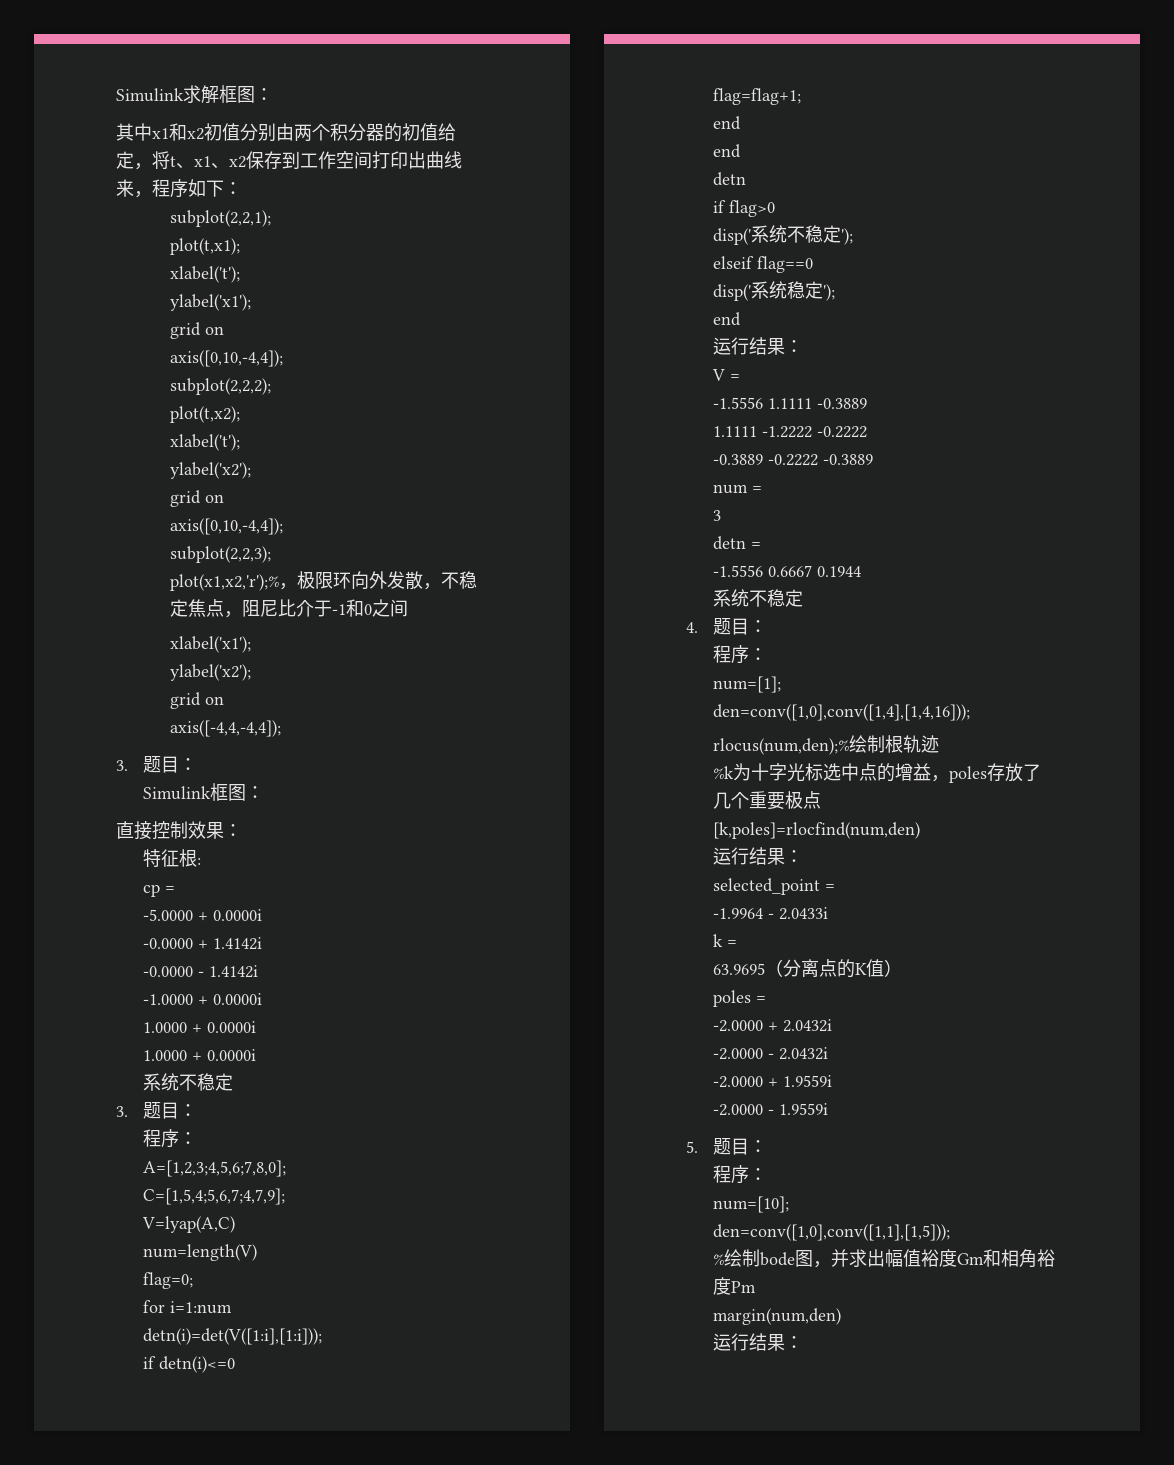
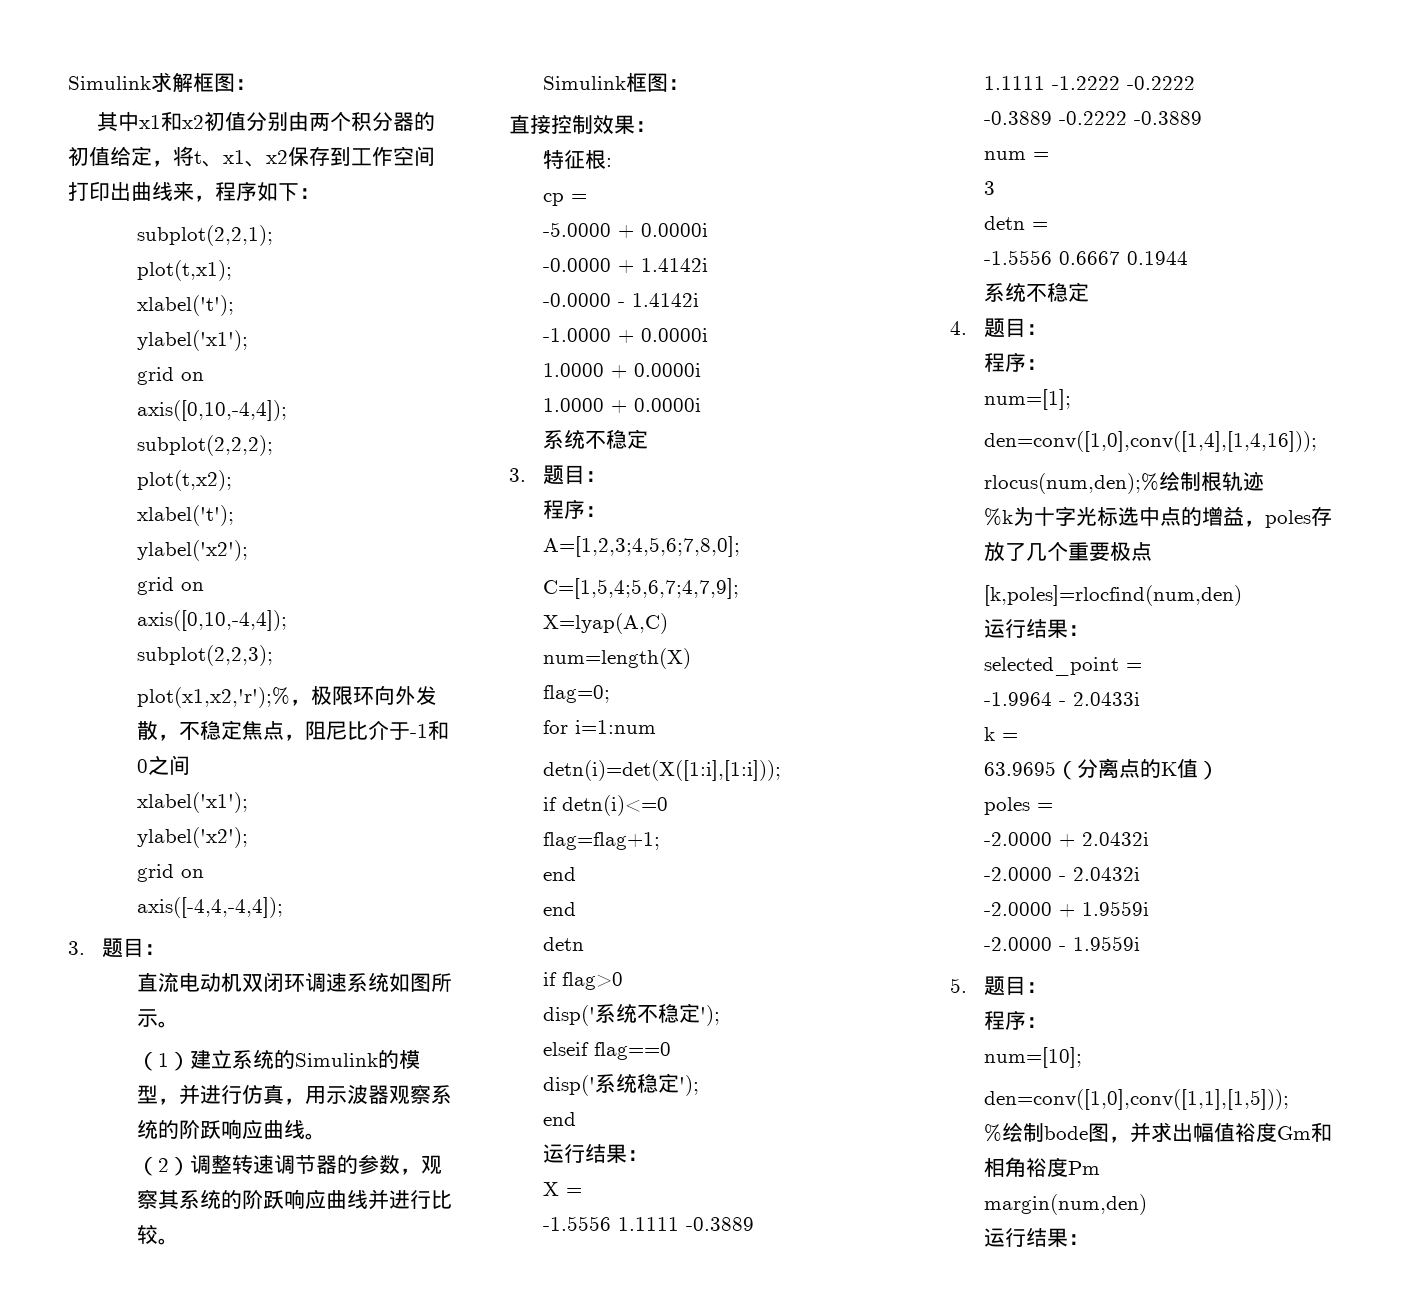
+ 直流电动机双闭环调速系统如图所示。
+ （1）建立系统的Simulink的模型，并进行仿真，用示波器观察系统的阶跃响应曲线。
+ （2）调整转速调节器的参数，观察其系统的阶跃响应曲线并进行比较。
- V=lyap(A,C)
- num=length(V)
+ X=lyap(A,C)
+ num=length(X)
- detn(i)=det(V([1:i],[1:i]));
+ detn(i)=det(X([1:i],[1:i]));
- V =
+ X =

